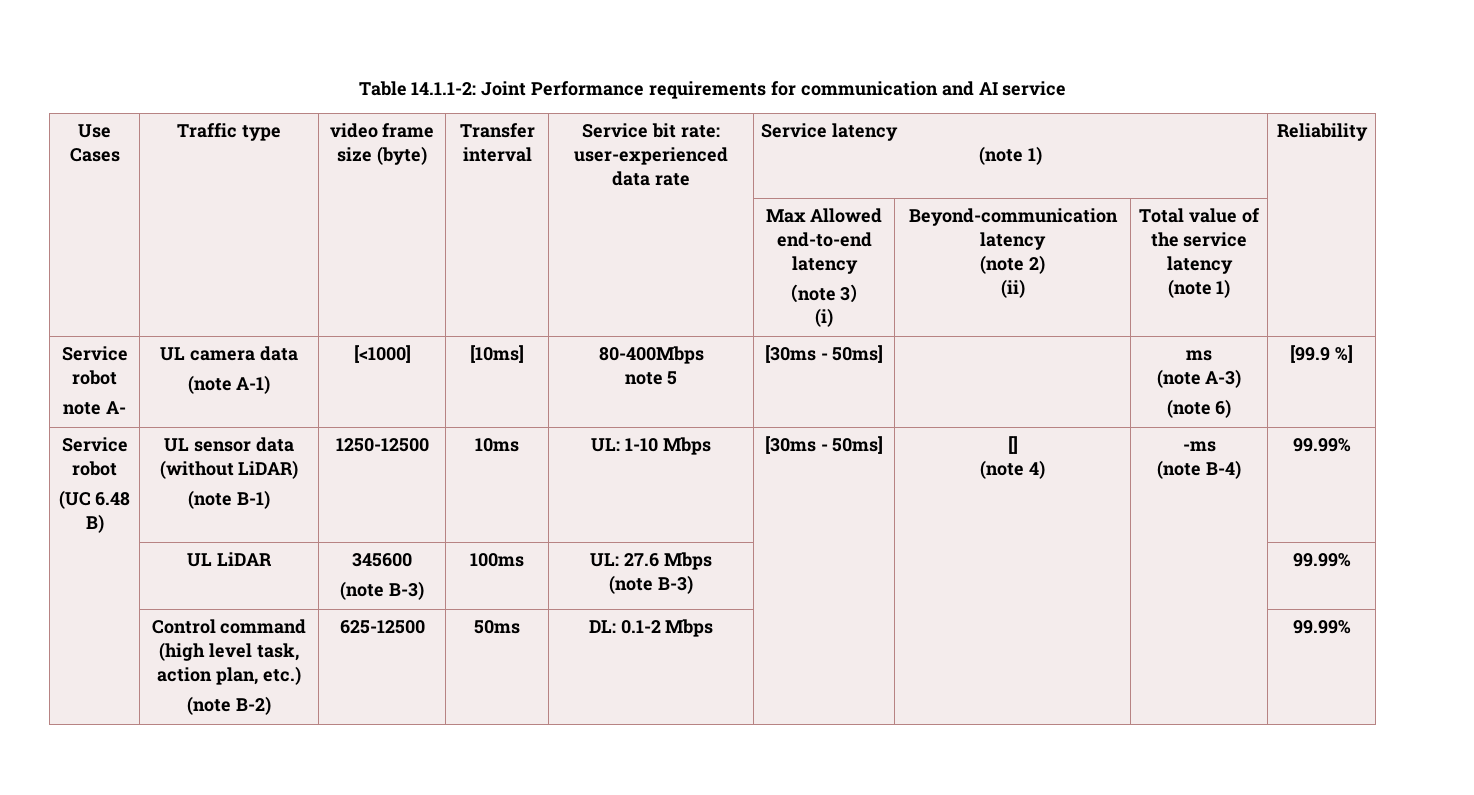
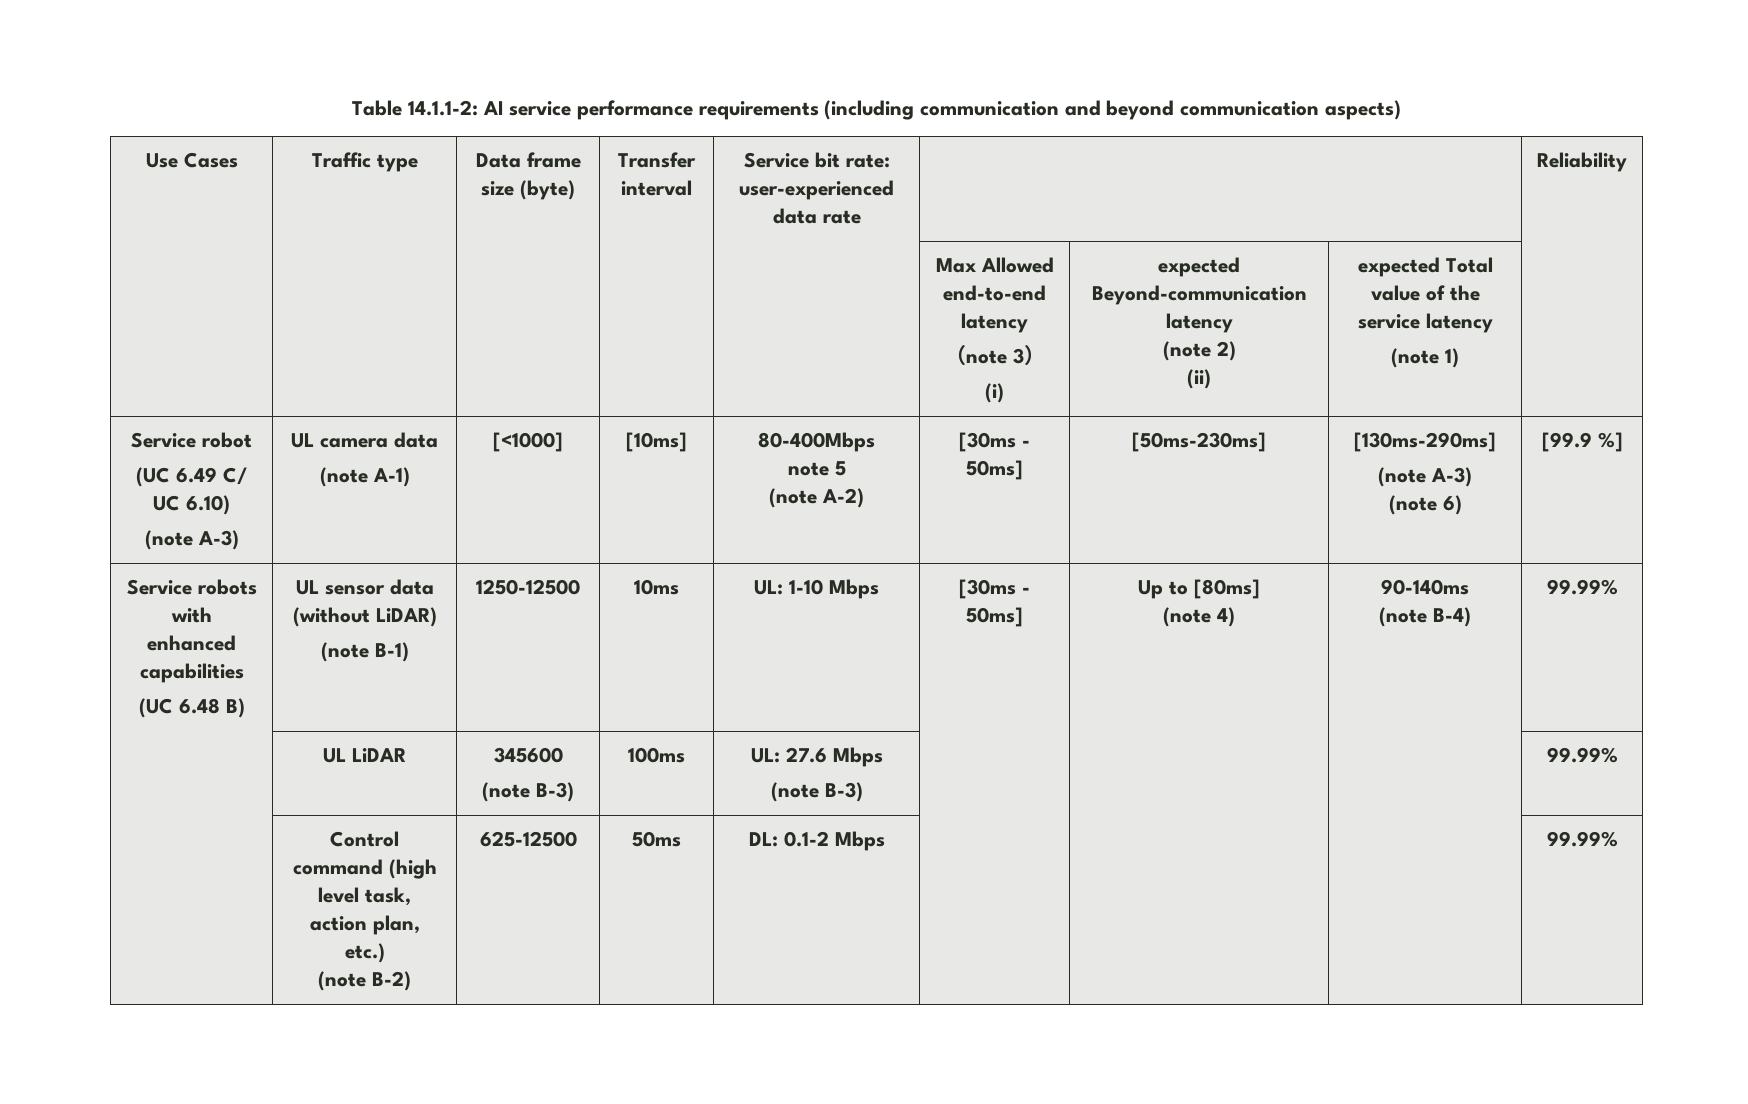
- Table 14.1.1-2: Joint Performance requirements for communication and AI service
+ Table 14.1.1-2: AI service performance requirements (including communication and beyond communication aspects)
- Use Cases | Traffic type | video frame size (byte) | Transfer interval | Service bit rate: user-experienced data rate | Service latency
- (note 1) | Reliability
+ Use Cases | Traffic type | Data frame size (byte) | Transfer interval | Service bit rate: user-experienced data rate | | Reliability
  | | | | | Max Allowed end-to-end latency
  （note 3）
- (i) | Beyond-communication latency
+ (i) | expected Beyond-communication latency
  (note 2)
- (ii) | Total value of the service latency
+ (ii) | expected Total value of the service latency
  (note 1) |
  Service robot
- note A- | UL camera data
+ (UC 6.49 C/ UC 6.10)
+ (note A-3) | UL camera data
  (note A-1) | [<1000] | [10ms] | 80-400Mbps
- note 5 | [30ms - 50ms] | | ms
+ note 5
+ (note A-2) | [30ms - 50ms] | [50ms-230ms] | [130ms-290ms]
  (note A-3)
  (note 6) | [99.9 %]
- Service robot
+ Service robots with enhanced capabilities
  (UC 6.48 B) | UL sensor data (without LiDAR)
- (note B-1) | 1250-12500 | 10ms | UL: 1-10 Mbps | [30ms - 50ms] | []
- (note 4) | -ms
+ (note B-1) | 1250-12500 | 10ms | UL: 1-10 Mbps | [30ms - 50ms] | Up to [80ms]
+ (note 4) | 90-140ms

